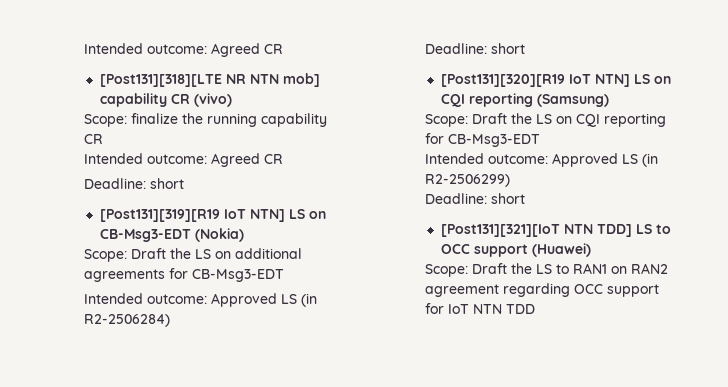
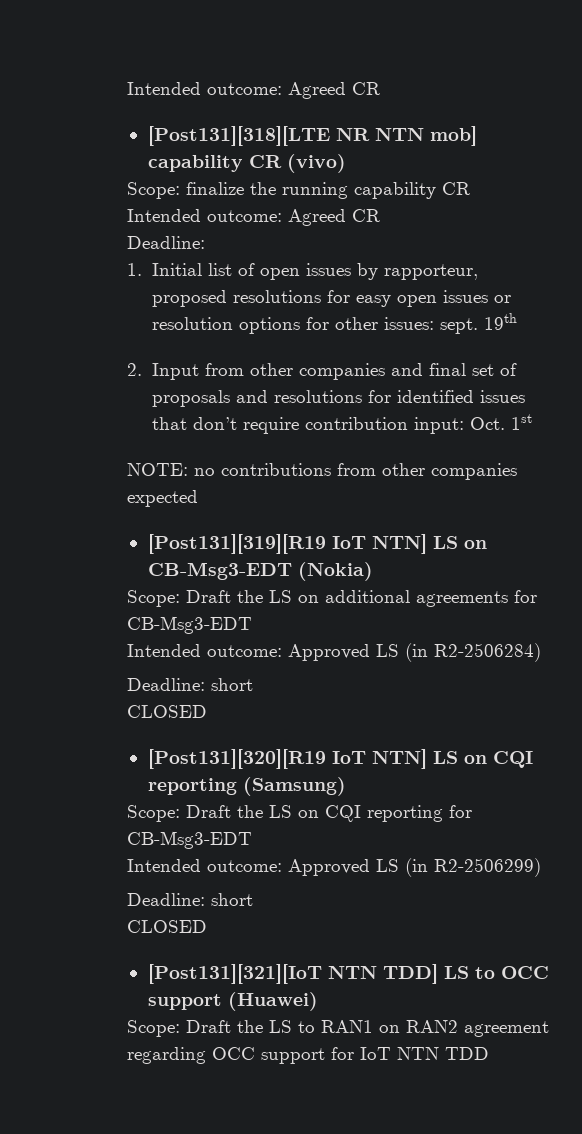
  Scope: finalize the running capability CR
  Intended outcome: Agreed CR
- Deadline: short
+ Deadline:
+ 1. Initial list of open issues by rapporteur, proposed resolutions for easy open issues or resolution options for other issues: sept. 19th
+ 2. Input from other companies and final set of proposals and resolutions for identified issues that don’t require contribution input: Oct. 1st
+ NOTE: no contributions from other companies expected
  Intended outcome: Approved LS (in R2-2506284)
  Deadline: short
+ CLOSED
  Intended outcome: Approved LS (in R2-2506299)
  Deadline: short
+ CLOSED

